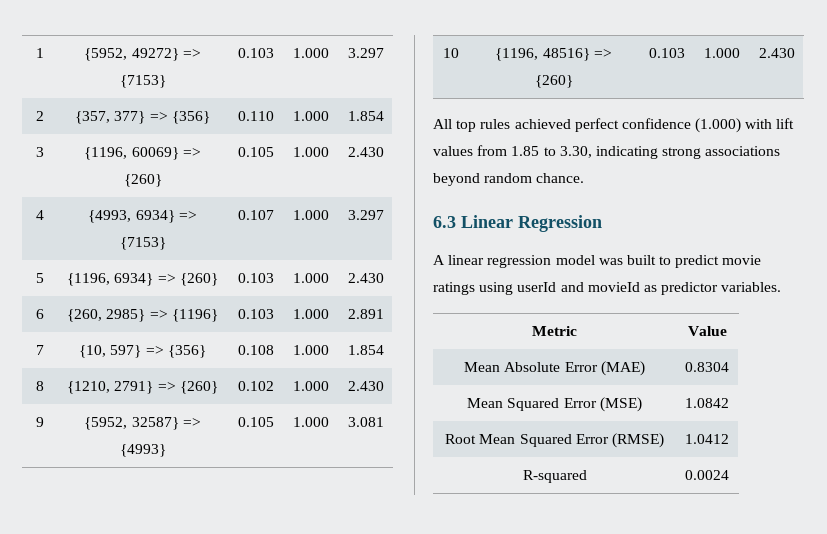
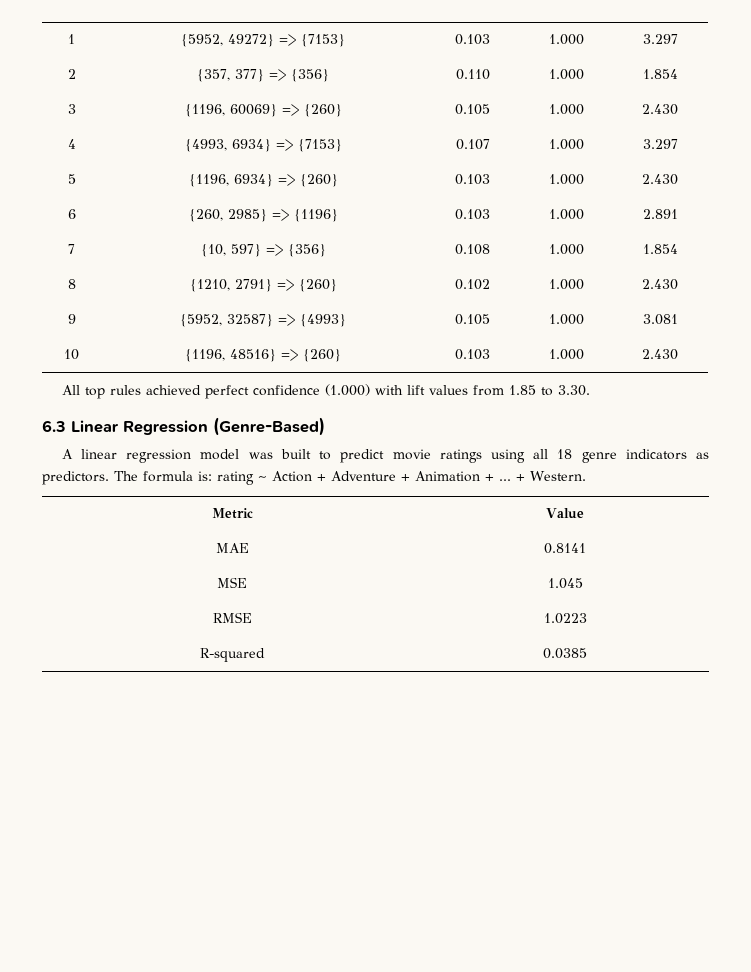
- All top rules achieved perfect confidence (1.000) with lift values from 1.85 to 3.30, indicating strong associations beyond random chance.
+ All top rules achieved perfect confidence (1.000) with lift values from 1.85 to 3.30.
- 6.3 Linear Regression
+ 6.3 Linear Regression (Genre-Based)
- A linear regression model was built to predict movie ratings using userId and movieId as predictor variables.
+ A linear regression model was built to predict movie ratings using all 18 genre indicators as predictors. The formula is: rating ~ Action + Adventure + Animation + ... + Western.
  Metric | Value
- Mean Absolute Error (MAE) | 0.8304
- Mean Squared Error (MSE) | 1.0842
- Root Mean Squared Error (RMSE) | 1.0412
+ MAE | 0.8141
+ MSE | 1.045
+ RMSE | 1.0223
- R-squared | 0.0024
+ R-squared | 0.0385

